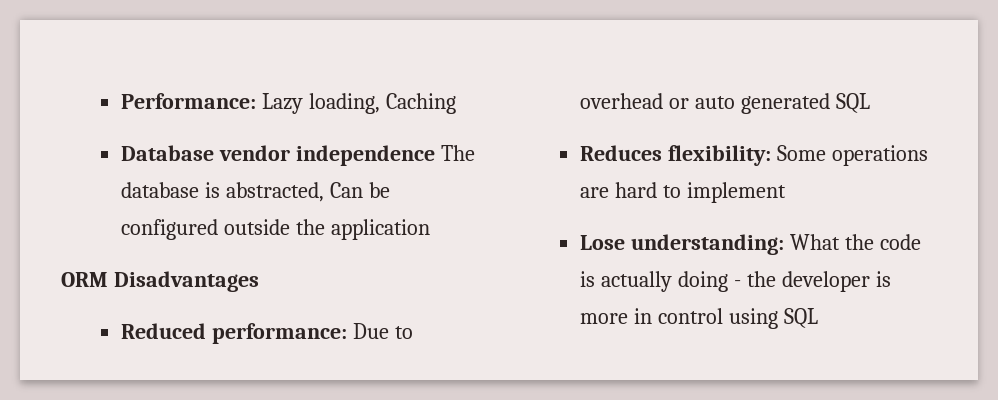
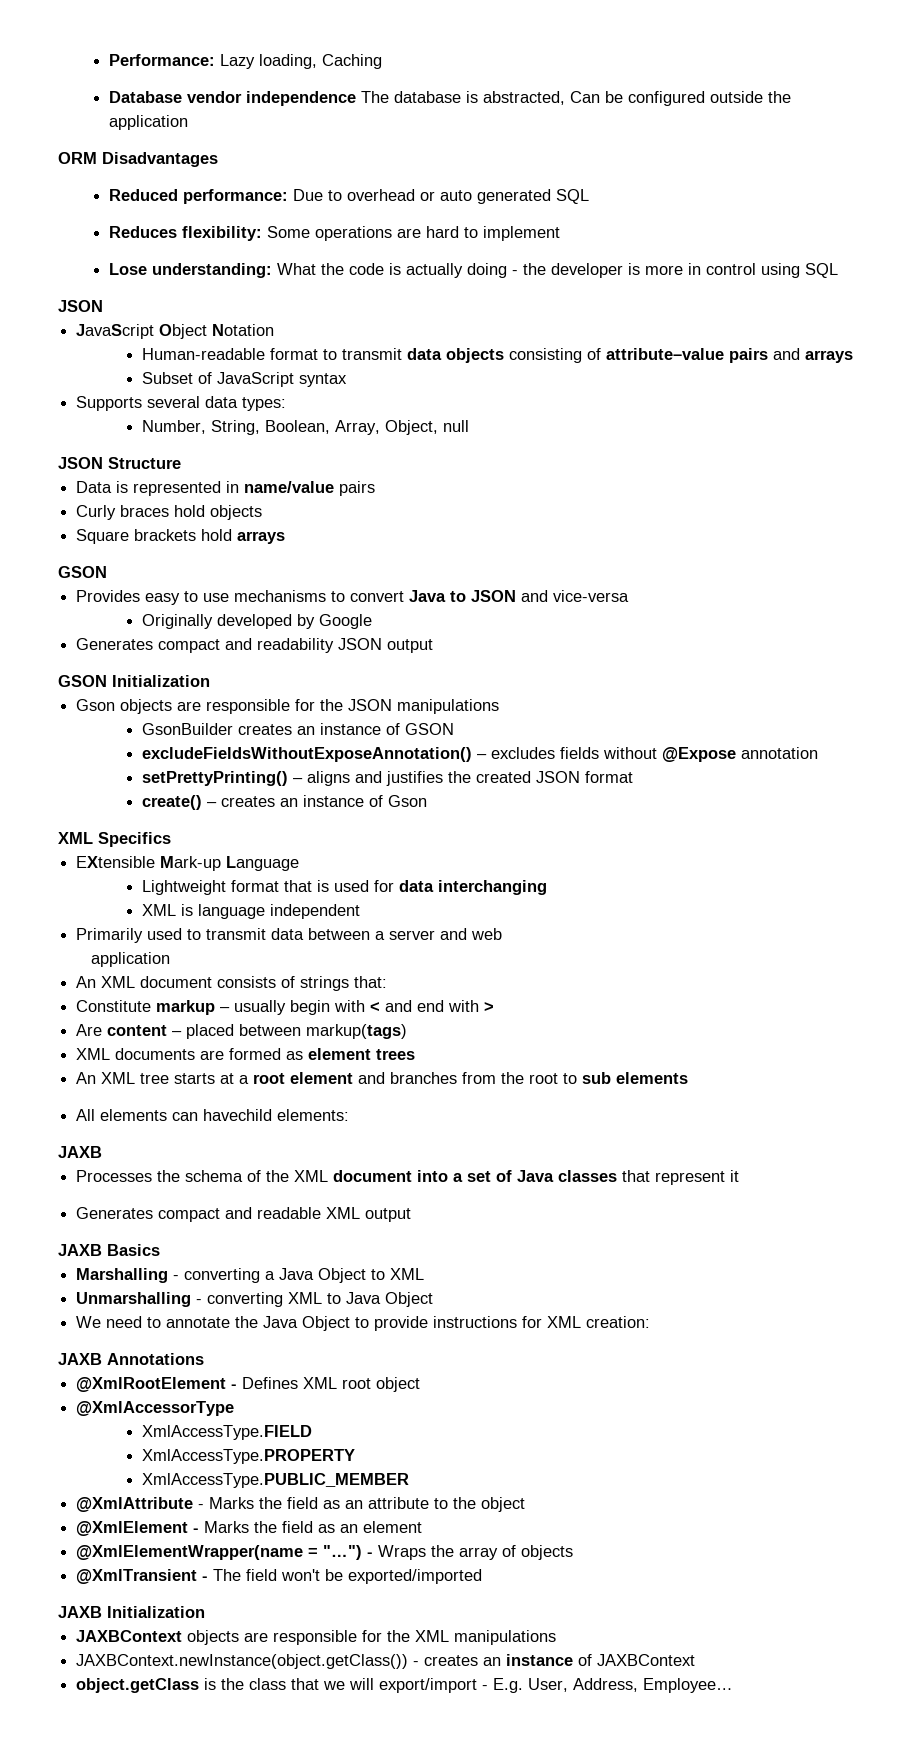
  Lose understanding: What the code is actually doing - the developer is more in control using SQL
+ JSON
+ JavaScript Object Notation
+ Human-readable format to transmit data objects consisting of attribute–value pairs and arrays
+ Subset of JavaScript syntax
+ Supports several data types:
+ Number, String, Boolean, Array, Object, null
+ JSON Structure
+ Data is represented in name/value pairs
+ Curly braces hold objects
+ Square brackets hold arrays
+ GSON
+ Provides easy to use mechanisms to convert Java to JSON and vice-versa
+ Originally developed by Google
+ Generates compact and readability JSON output
+ GSON Initialization
+ Gson objects are responsible for the JSON manipulations
+ GsonBuilder creates an instance of GSON
+ excludeFieldsWithoutExposeAnnotation() – excludes fields without @Expose annotation
+ setPrettyPrinting() – aligns and justifies the created JSON format
+ create() – creates an instance of Gson
+ XML Specifics
+ EXtensible Mark-up Language
+ Lightweight format that is used for data interchanging
+ XML is language independent
+ Primarily used to transmit data between a server and web
+ application
+ An XML document consists of strings that:
+ Constitute markup – usually begin with < and end with >
+ Are content – placed between markup(tags)
+ XML documents are formed as element trees
+ An XML tree starts at a root element and branches from the root to sub elements
+ All elements can havechild elements:
+ JAXB
+ Processes the schema of the XML document into a set of Java classes that represent it
+ Generates compact and readable XML output
+ JAXB Basics
+ Marshalling - converting a Java Object to XML
+ Unmarshalling - converting XML to Java Object
+ We need to annotate the Java Object to provide instructions for XML creation:
+ JAXB Annotations
+ @XmlRootElement - Defines XML root object
+ @XmlAccessorType
+ XmlAccessType.FIELD
+ XmlAccessType.PROPERTY
+ XmlAccessType.PUBLIC_MEMBER
+ @XmlAttribute - Marks the field as an attribute to the object
+ @XmlElement - Marks the field as an element
+ @XmlElementWrapper(name = "…") - Wraps the array of objects
+ @XmlTransient - The field won't be exported/imported
+ JAXB Initialization
+ JAXBContext objects are responsible for the XML manipulations
+ JAXBContext.newInstance(object.getClass()) - creates an instance of JAXBContext
+ object.getClass is the class that we will export/import - E.g. User, Address, Employee…

